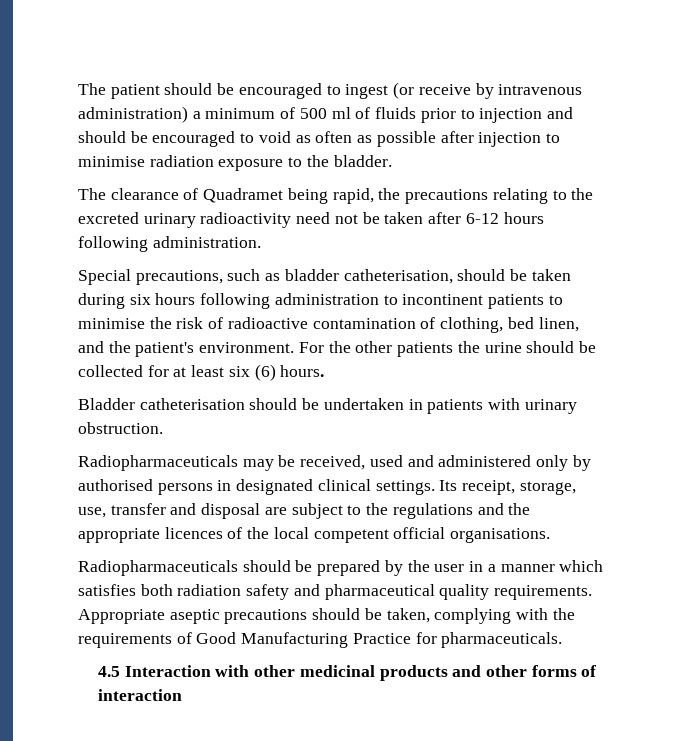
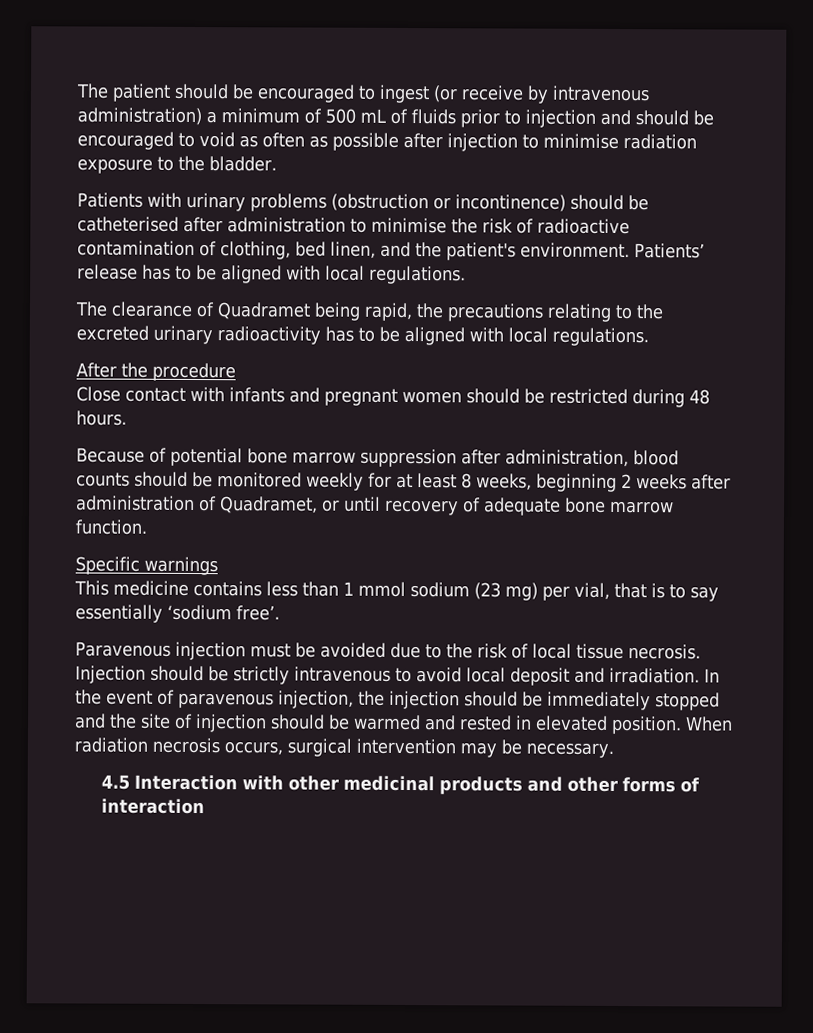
- The patient should be encouraged to ingest (or receive by intravenous administration) a minimum of 500 ml of fluids prior to injection and should be encouraged to void as often as possible after injection to minimise radiation exposure to the bladder.
+ The patient should be encouraged to ingest (or receive by intravenous administration) a minimum of 500 mL of fluids prior to injection and should be encouraged to void as often as possible after injection to minimise radiation exposure to the bladder.
- The clearance of Quadramet being rapid, the precautions relating to the excreted urinary radioactivity need not be taken after 6-12 hours following administration.
- Special precautions, such as bladder catheterisation, should be taken during six hours following administration to incontinent patients to minimise the risk of radioactive contamination of clothing, bed linen, and the patient's environment.
+ Patients with urinary problems (obstruction or incontinence) should be catheterised after administration to minimise the risk of radioactive contamination of clothing, bed linen, and the patient's environment.
- For the other patients the urine should be collected for at least six (6) hours.
- Bladder catheterisation should be undertaken in patients with urinary obstruction.
- Radiopharmaceuticals may be received, used and administered only by authorised persons in designated clinical settings. Its receipt, storage, use, transfer and disposal are subject to the regulations and the appropriate licences of the local competent official organisations.
- Radiopharmaceuticals should be prepared by the user in a manner which satisfies both radiation safety and pharmaceutical quality requirements. Appropriate aseptic precautions should be taken, complying with the requirements of Good Manufacturing Practice for pharmaceuticals.
+ Patients’ release has to be aligned with local regulations.
+ The clearance of Quadramet being rapid, the precautions relating to the excreted urinary radioactivity has to be aligned with local regulations.
+ After the procedure
+ Close contact with infants and pregnant women should be restricted during 48 hours.
+ Because of potential bone marrow suppression after administration, blood counts should be monitored weekly for at least 8 weeks, beginning 2 weeks after administration of Quadramet, or until recovery of adequate bone marrow function.
+ Specific warnings
+ This medicine contains less than 1 mmol sodium (23 mg) per vial, that is to say essentially ‘sodium free’.
+ Paravenous injection must be avoided due to the risk of local tissue necrosis. Injection should be strictly intravenous to avoid local deposit and irradiation. In the event of paravenous injection, the injection should be immediately stopped and the site of injection should be warmed and rested in elevated position. When radiation necrosis occurs, surgical intervention may be necessary.

